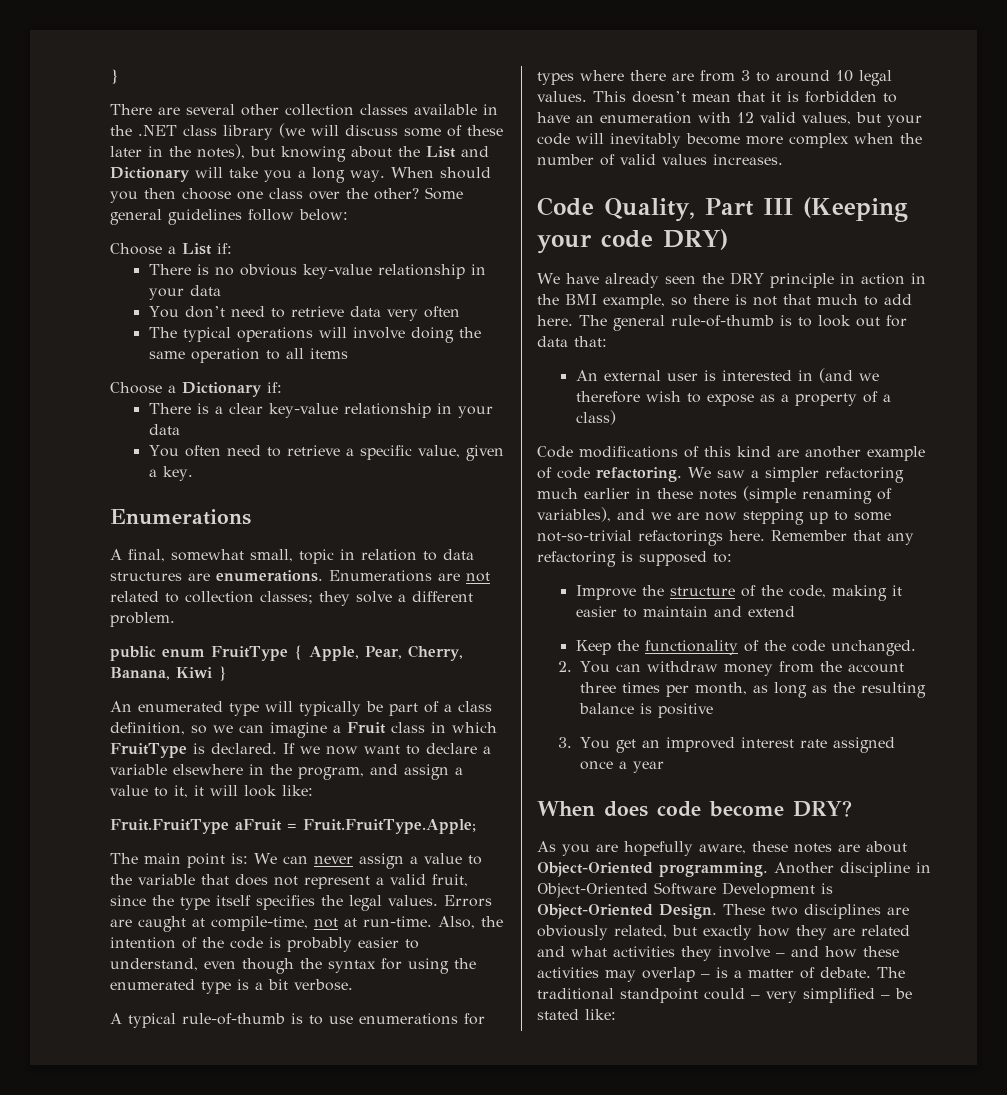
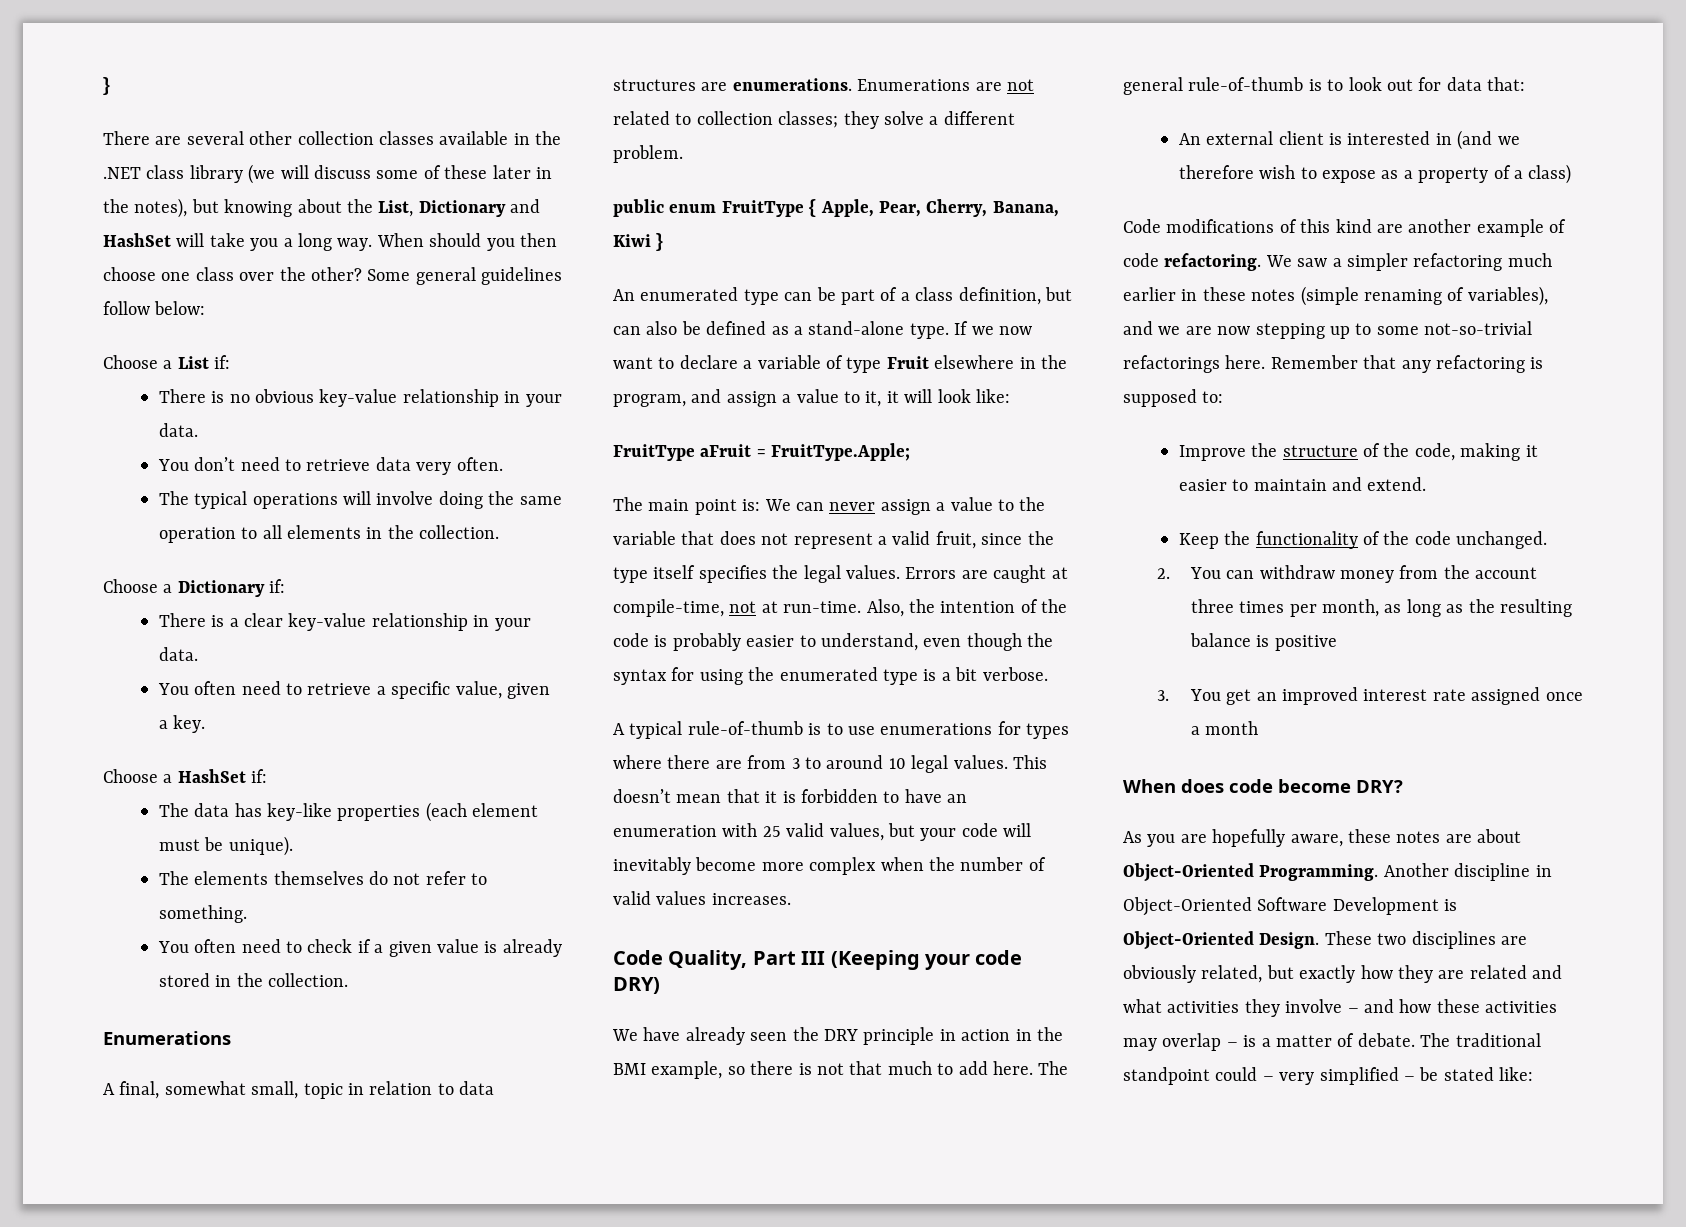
- There are several other collection classes available in the .NET class library (we will discuss some of these later in the notes), but knowing about the List and Dictionary will take you a long way.
+ There are several other collection classes available in the .NET class library (we will discuss some of these later in the notes), but knowing about the List, Dictionary and HashSet will take you a long way.
- There is no obvious key-value relationship in your data
+ There is no obvious key-value relationship in your data.
- You don’t need to retrieve data very often
+ You don’t need to retrieve data very often.
- The typical operations will involve doing the same operation to all items
+ The typical operations will involve doing the same operation to all elements in the collection.
- There is a clear key-value relationship in your data
+ There is a clear key-value relationship in your data.
+ Choose a HashSet if:
+ The data has key-like properties (each element must be unique).
+ The elements themselves do not refer to something.
+ You often need to check if a given value is already stored in the collection.
- An enumerated type will typically be part of a class definition, so we can imagine a Fruit class in which FruitType is declared.
+ An enumerated type can be part of a class definition, but can also be defined as a stand-alone type.
- If we now want to declare a variable elsewhere in the program, and assign a value to it, it will look like:
+ If we now want to declare a variable of type Fruit elsewhere in the program, and assign a value to it, it will look like:
- Fruit.FruitType aFruit = Fruit.FruitType.Apple;
+ FruitType aFruit = FruitType.Apple;
- This doesn’t mean that it is forbidden to have an enumeration with 12 valid values, but your code will inevitably become more complex when the number of valid values increases.
+ This doesn’t mean that it is forbidden to have an enumeration with 25 valid values, but your code will inevitably become more complex when the number of valid values increases.
- An external user is interested in (and we therefore wish to expose as a property of a class)
+ An external client is interested in (and we therefore wish to expose as a property of a class)
- Improve the structure of the code, making it easier to maintain and extend
+ Improve the structure of the code, making it easier to maintain and extend.
- 3. You get an improved interest rate assigned once a year
+ 3. You get an improved interest rate assigned once a month
- As you are hopefully aware, these notes are about Object-Oriented programming.
+ As you are hopefully aware, these notes are about Object-Oriented Programming.

